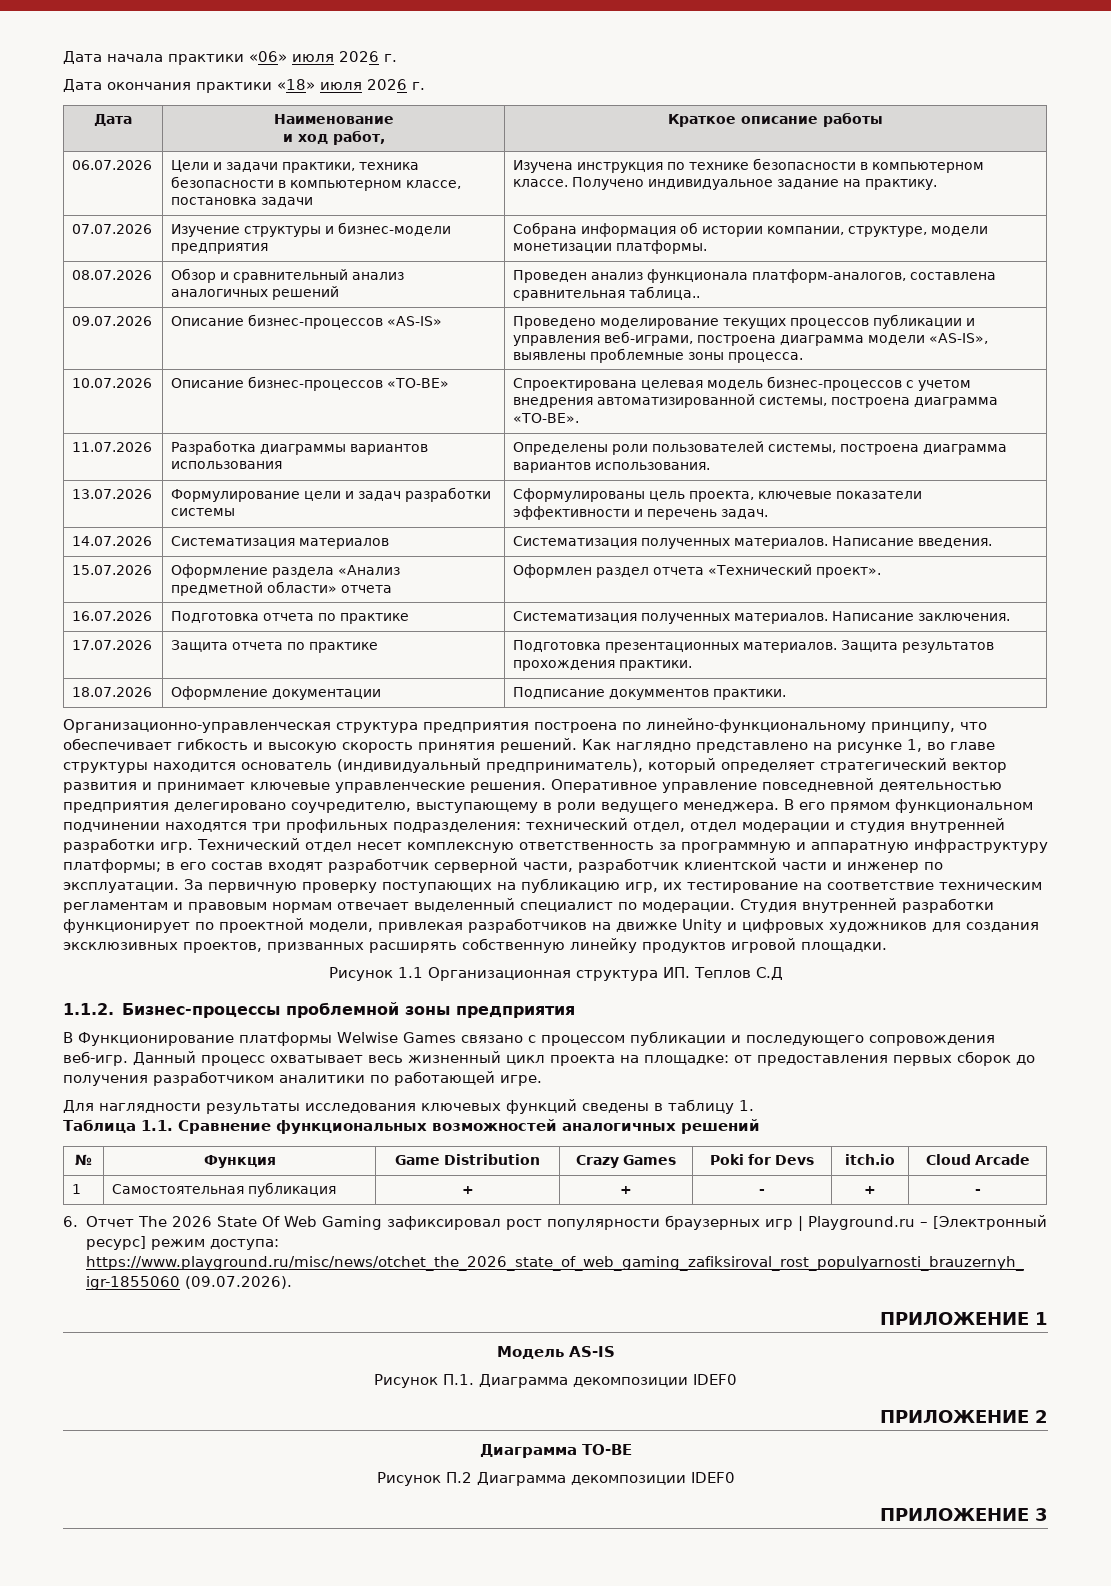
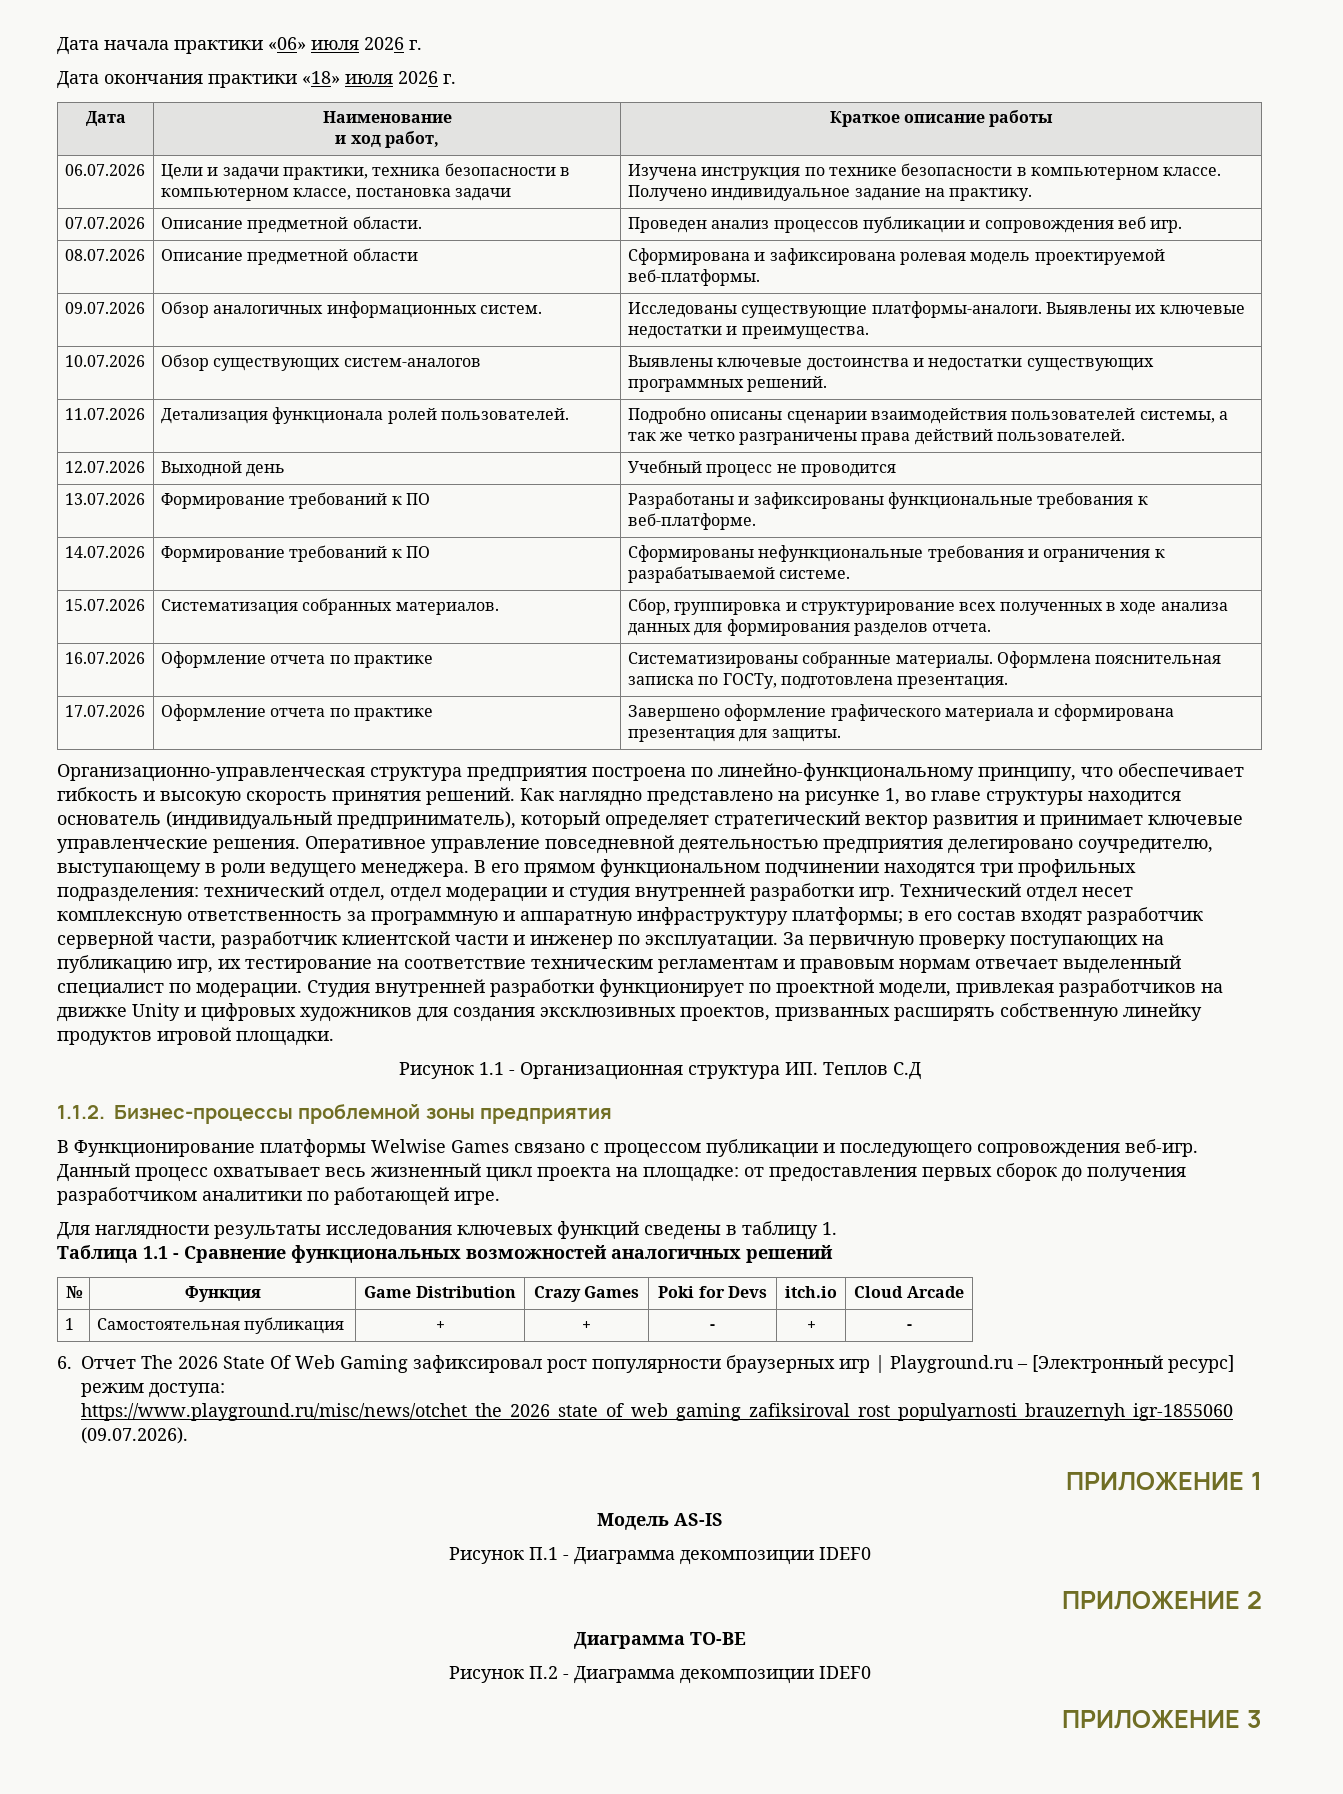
- 07.07.2026 | Изучение структуры и бизнес-модели предприятия | Собрана информация об истории компании, структуре, модели монетизации платформы.
- 08.07.2026 | Обзор и сравнительный анализ аналогичных решений | Проведен анализ функционала платформ-аналогов, составлена сравнительная таблица..
- 09.07.2026 | Описание бизнес-процессов «AS-IS» | Проведено моделирование текущих процессов публикации и управления веб-играми, построена диаграмма модели «AS-IS», выявлены проблемные зоны процесса.
- 10.07.2026 | Описание бизнес-процессов «TO-BE» | Спроектирована целевая модель бизнес-процессов с учетом внедрения автоматизированной системы, построена диаграмма «TO-BE».
- 11.07.2026 | Разработка диаграммы вариантов использования | Определены роли пользователей системы, построена диаграмма вариантов использования.
- 13.07.2026 | Формулирование цели и задач разработки системы | Сформулированы цель проекта, ключевые показатели эффективности и перечень задач.
- 14.07.2026 | Систематизация материалов | Систематизация полученных материалов. Написание введения.
- 15.07.2026 | Оформление раздела «Анализ предметной области» отчета | Оформлен раздел отчета «Технический проект».
+ 07.07.2026 | Описание предметной области. | Проведен анализ процессов публикации и сопровождения веб игр.
+ 08.07.2026 | Описание предметной области | Сформирована и зафиксирована ролевая модель проектируемой веб-платформы.
+ 09.07.2026 | Обзор аналогичных информационных систем. | Исследованы существующие платформы-аналоги. Выявлены их ключевые недостатки и преимущества.
+ 10.07.2026 | Обзор существующих систем-аналогов | Выявлены ключевые достоинства и недостатки существующих программных решений.
+ 11.07.2026 | Детализация функционала ролей пользователей. | Подробно описаны сценарии взаимодействия пользователей системы, а так же четко разграничены права действий пользователей.
+ 12.07.2026 | Выходной день | Учебный процесс не проводится
+ 13.07.2026 | Формирование требований к ПО | Разработаны и зафиксированы функциональные требования к веб-платформе.
+ 14.07.2026 | Формирование требований к ПО | Сформированы нефункциональные требования и ограничения к разрабатываемой системе.
+ 15.07.2026 | Систематизация собранных материалов. | Сбор, группировка и структурирование всех полученных в ходе анализа данных для формирования разделов отчета.
- 16.07.2026 | Подготовка отчета по практике | Систематизация полученных материалов. Написание заключения.
+ 16.07.2026 | Оформление отчета по практике | Систематизированы собранные материалы. Оформлена пояснительная записка по ГОСТу, подготовлена презентация.
- 17.07.2026 | Защита отчета по практике | Подготовка презентационных материалов. Защита результатов прохождения практики.
- 18.07.2026 | Оформление документации | Подписание докумментов практики.
+ 17.07.2026 | Оформление отчета по практике | Завершено оформление графического материала и сформирована презентация для защиты.
- Рисунок 1.1 Организационная структура ИП. Теплов С.Д
+ Рисунок 1.1 - Организационная структура ИП. Теплов С.Д
- Таблица 1.1. Сравнение функциональных возможностей аналогичных решений
+ Таблица 1.1 - Сравнение функциональных возможностей аналогичных решений
- Рисунок П.1. Диаграмма декомпозиции IDEF0
+ Рисунок П.1 - Диаграмма декомпозиции IDEF0
- Рисунок П.2 Диаграмма декомпозиции IDEF0
+ Рисунок П.2 - Диаграмма декомпозиции IDEF0

